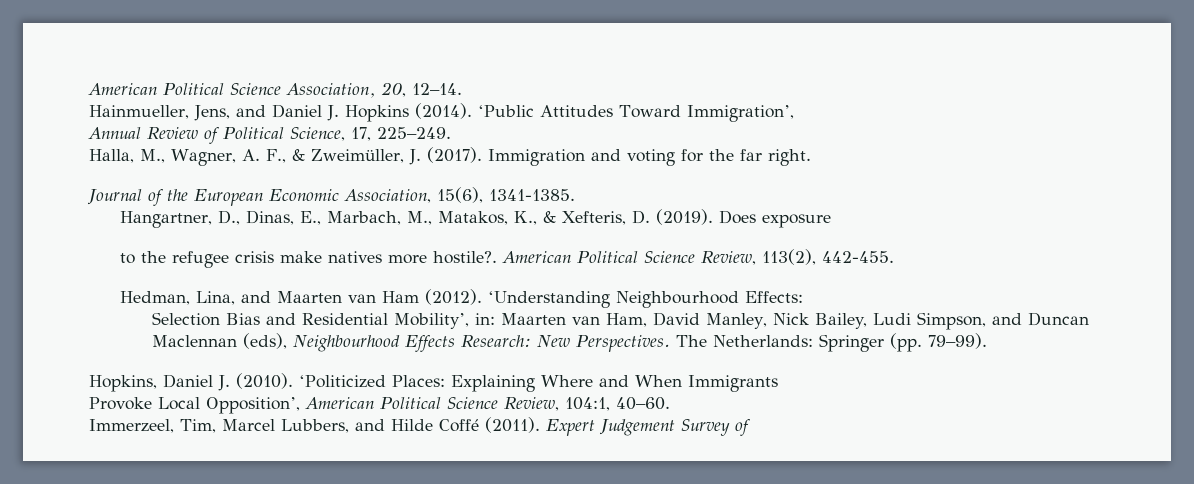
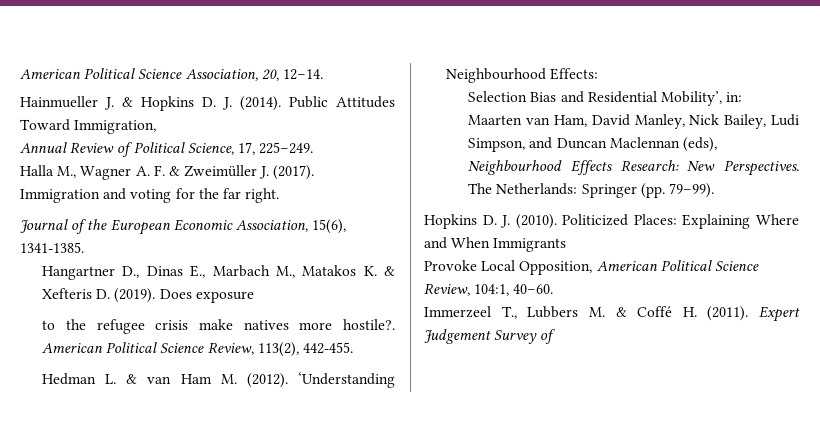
- Hainmueller, Jens, and Daniel J. Hopkins (2014). ‘Public Attitudes Toward Immigration’,
+ Hainmueller J. & Hopkins D. J. (2014). Public Attitudes Toward Immigration,
- Halla, M., Wagner, A. F., & Zweimüller, J. (2017).
+ Halla M., Wagner A. F. & Zweimüller J. (2017).
- Hangartner, D., Dinas, E., Marbach, M., Matakos, K., & Xefteris, D. (2019).
+ Hangartner D., Dinas E., Marbach M., Matakos K. & Xefteris D. (2019).
- Hedman, Lina, and Maarten van Ham (2012).
+ Hedman L. & van Ham M. (2012).
- Hopkins, Daniel J. (2010).
+ Hopkins D. J. (2010).
- ‘Politicized Places: Explaining Where and When Immigrants
+ Politicized Places: Explaining Where and When Immigrants
- Provoke Local Opposition’, American Political Science Review, 104:1, 40–60.
+ Provoke Local Opposition, American Political Science Review, 104:1, 40–60.
- Immerzeel, Tim, Marcel Lubbers, and Hilde Coffé (2011).
+ Immerzeel T., Lubbers M. & Coffé H. (2011).

